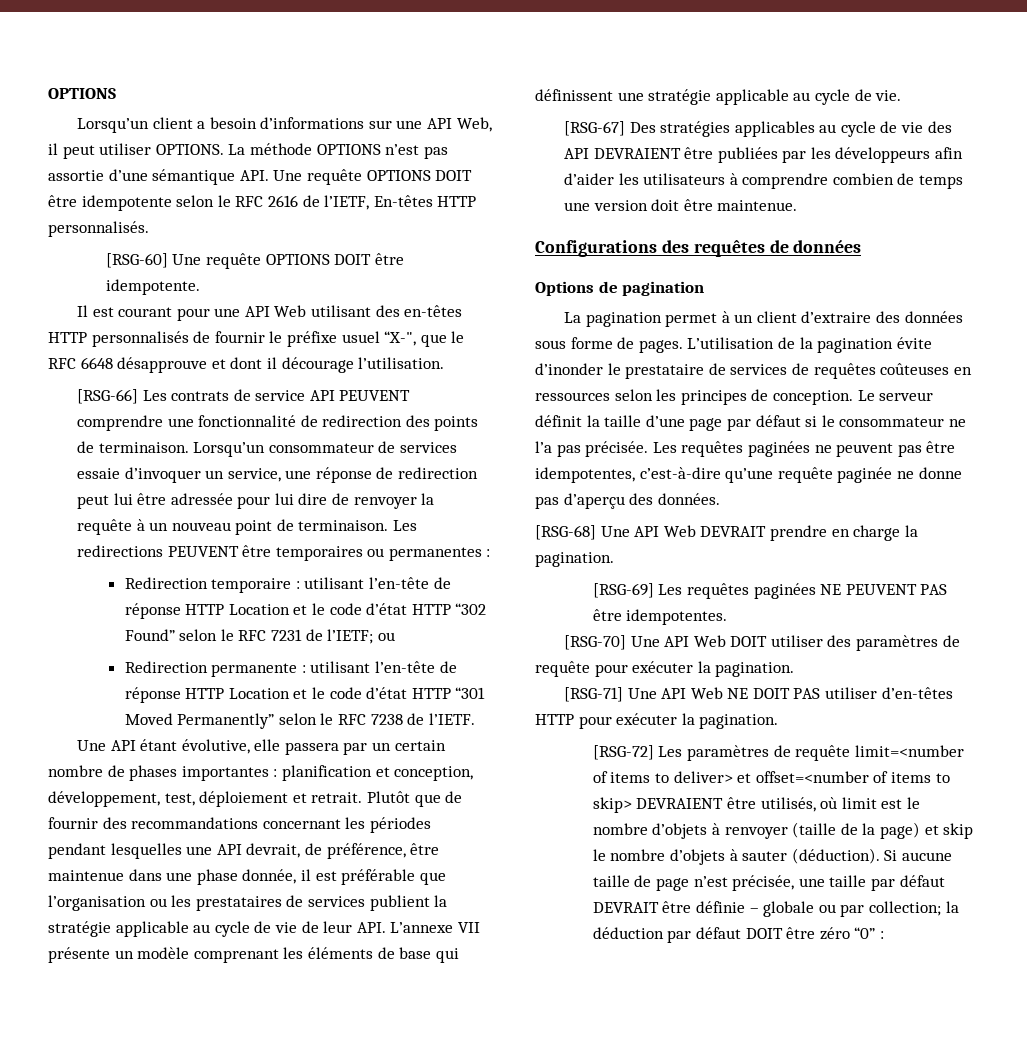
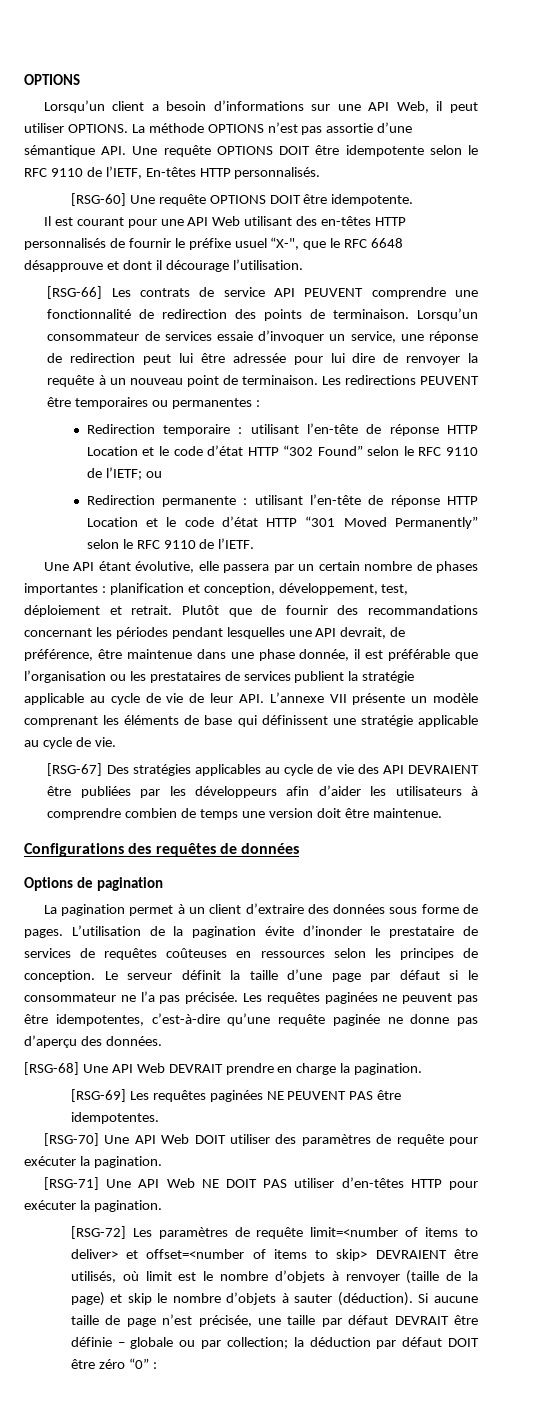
- La méthode OPTIONS n’est pas assortie d’une sémantique API. Une requête OPTIONS DOIT être idempotente selon le RFC 2616 de l’IETF, En-têtes HTTP personnalisés.
+ La méthode OPTIONS n’est pas assortie d’une sémantique API. Une requête OPTIONS DOIT être idempotente selon le RFC 9110 de l’IETF, En-têtes HTTP personnalisés.
- Redirection temporaire : utilisant l’en-tête de réponse HTTP Location et le code d’état HTTP “302 Found” selon le RFC 7231 de l’IETF; ou
+ Redirection temporaire : utilisant l’en-tête de réponse HTTP Location et le code d’état HTTP “302 Found” selon le RFC 9110 de l’IETF; ou
- Redirection permanente : utilisant l’en-tête de réponse HTTP Location et le code d’état HTTP “301 Moved Permanently” selon le RFC 7238 de l’IETF.
+ Redirection permanente : utilisant l’en-tête de réponse HTTP Location et le code d’état HTTP “301 Moved Permanently” selon le RFC 9110 de l’IETF.

